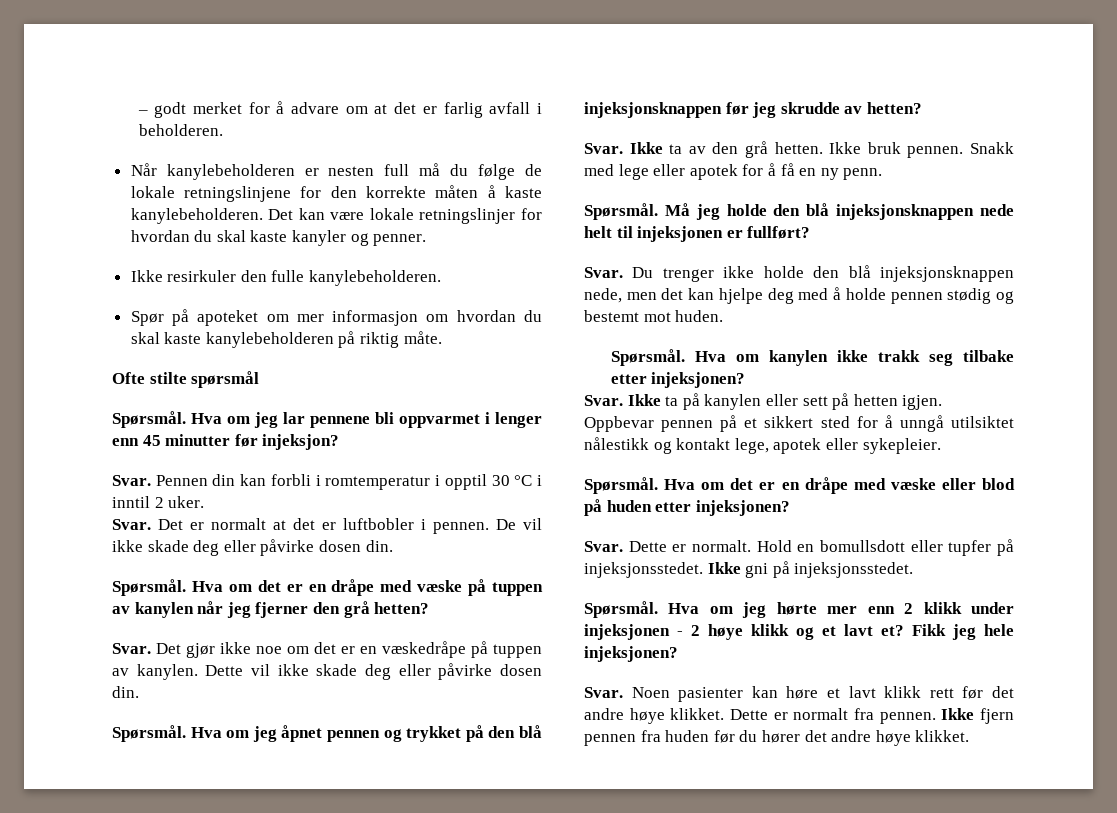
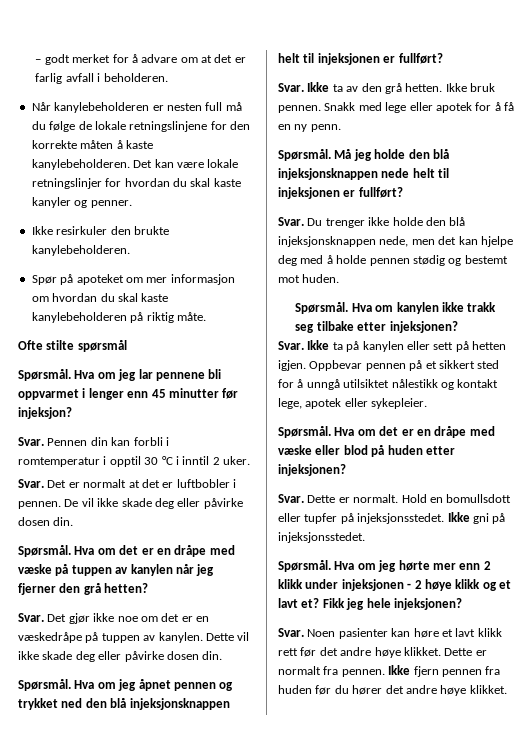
- Ikke resirkuler den fulle kanylebeholderen.
+ Ikke resirkuler den brukte kanylebeholderen.
- Hva om jeg åpnet pennen og trykket på den blå injeksjonsknappen før jeg skrudde av hetten?
+ Hva om jeg åpnet pennen og trykket ned den blå injeksjonsknappen helt til injeksjonen er fullført?

